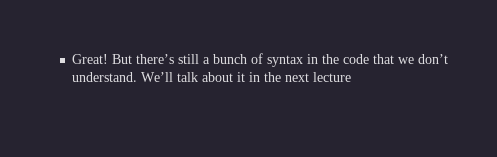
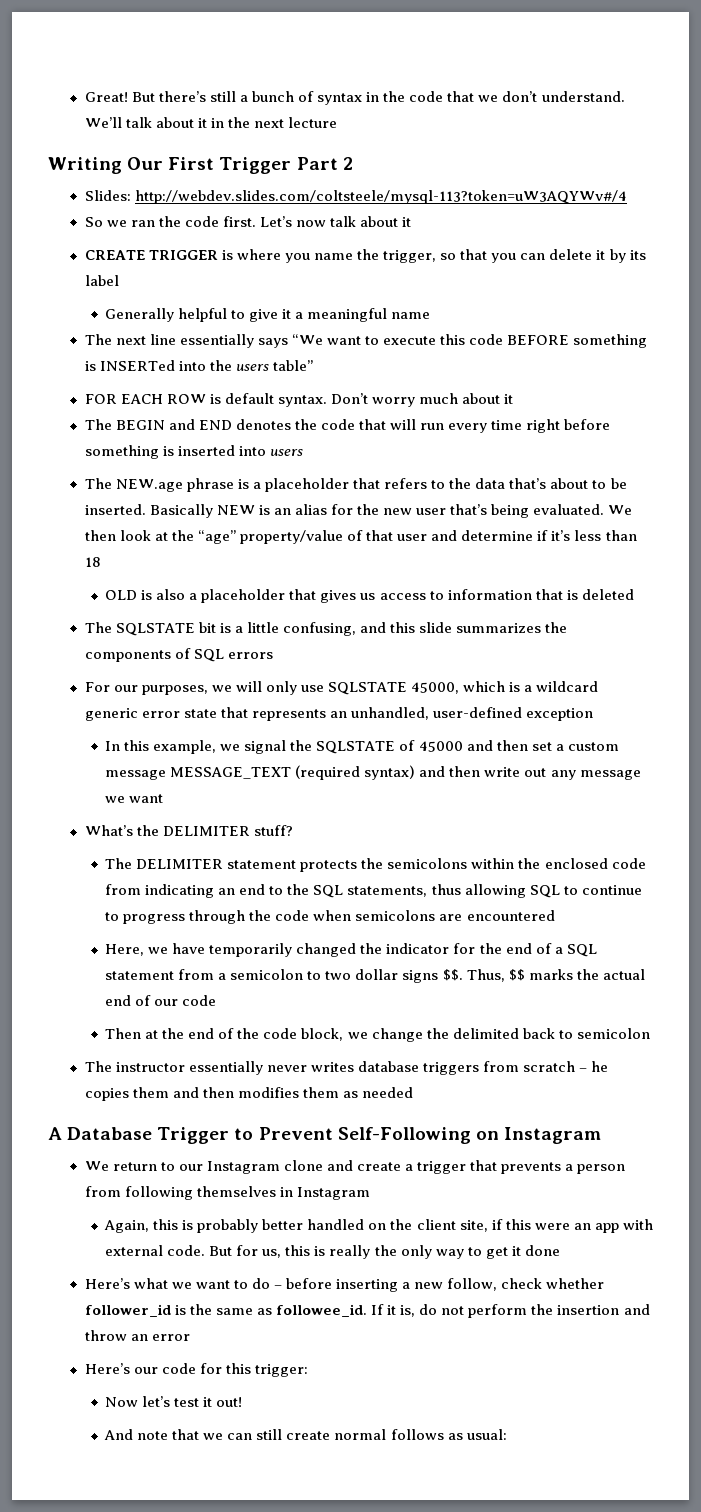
+ Writing Our First Trigger Part 2
+ Slides: http://webdev.slides.com/coltsteele/mysql-113?token=uW3AQYWv#/4
+ So we ran the code first. Let’s now talk about it
+ CREATE TRIGGER is where you name the trigger, so that you can delete it by its label
+ Generally helpful to give it a meaningful name
+ The next line essentially says “We want to execute this code BEFORE something is INSERTed into the users table”
+ FOR EACH ROW is default syntax. Don’t worry much about it
+ The BEGIN and END denotes the code that will run every time right before something is inserted into users
+ The NEW.age phrase is a placeholder that refers to the data that’s about to be inserted. Basically NEW is an alias for the new user that’s being evaluated. We then look at the “age” property/value of that user and determine if it’s less than 18
+ OLD is also a placeholder that gives us access to information that is deleted
+ The SQLSTATE bit is a little confusing, and this slide summarizes the components of SQL errors
+ For our purposes, we will only use SQLSTATE 45000, which is a wildcard generic error state that represents an unhandled, user-defined exception
+ In this example, we signal the SQLSTATE of 45000 and then set a custom message MESSAGE_TEXT (required syntax) and then write out any message we want
+ What’s the DELIMITER stuff?
+ The DELIMITER statement protects the semicolons within the enclosed code from indicating an end to the SQL statements, thus allowing SQL to continue to progress through the code when semicolons are encountered
+ Here, we have temporarily changed the indicator for the end of a SQL statement from a semicolon to two dollar signs $$. Thus, $$ marks the actual end of our code
+ Then at the end of the code block, we change the delimited back to semicolon
+ The instructor essentially never writes database triggers from scratch – he copies them and then modifies them as needed
+ A Database Trigger to Prevent Self-Following on Instagram
+ We return to our Instagram clone and create a trigger that prevents a person from following themselves in Instagram
+ Again, this is probably better handled on the client site, if this were an app with external code. But for us, this is really the only way to get it done
+ Here’s what we want to do – before inserting a new follow, check whether follower_id is the same as followee_id. If it is, do not perform the insertion and throw an error
+ Here’s our code for this trigger:
+ Now let’s test it out!
+ And note that we can still create normal follows as usual:

